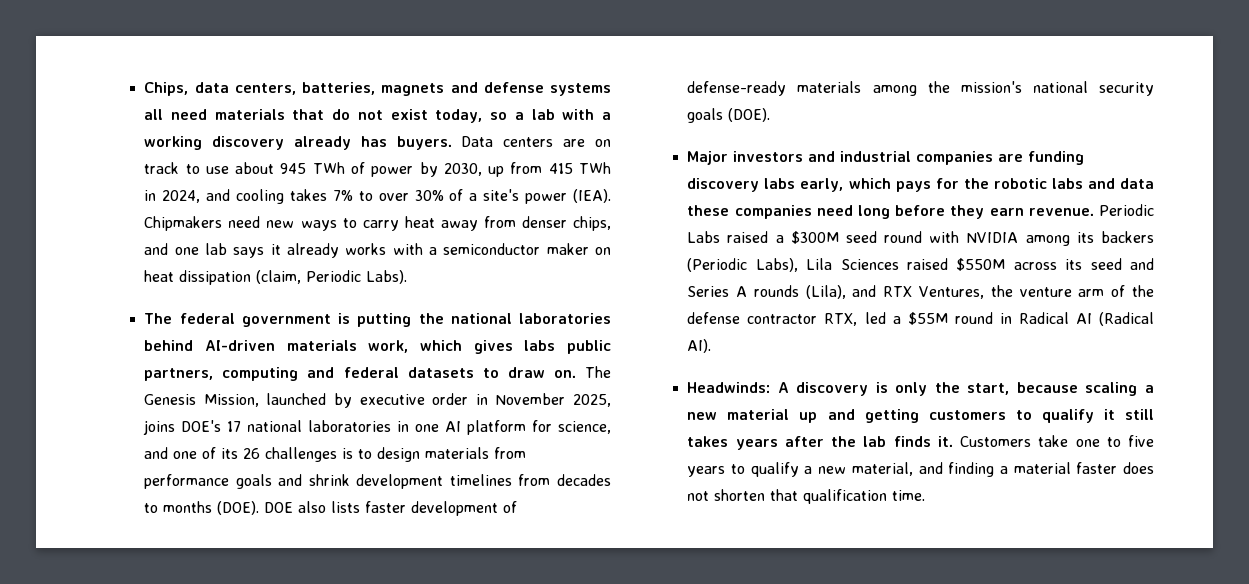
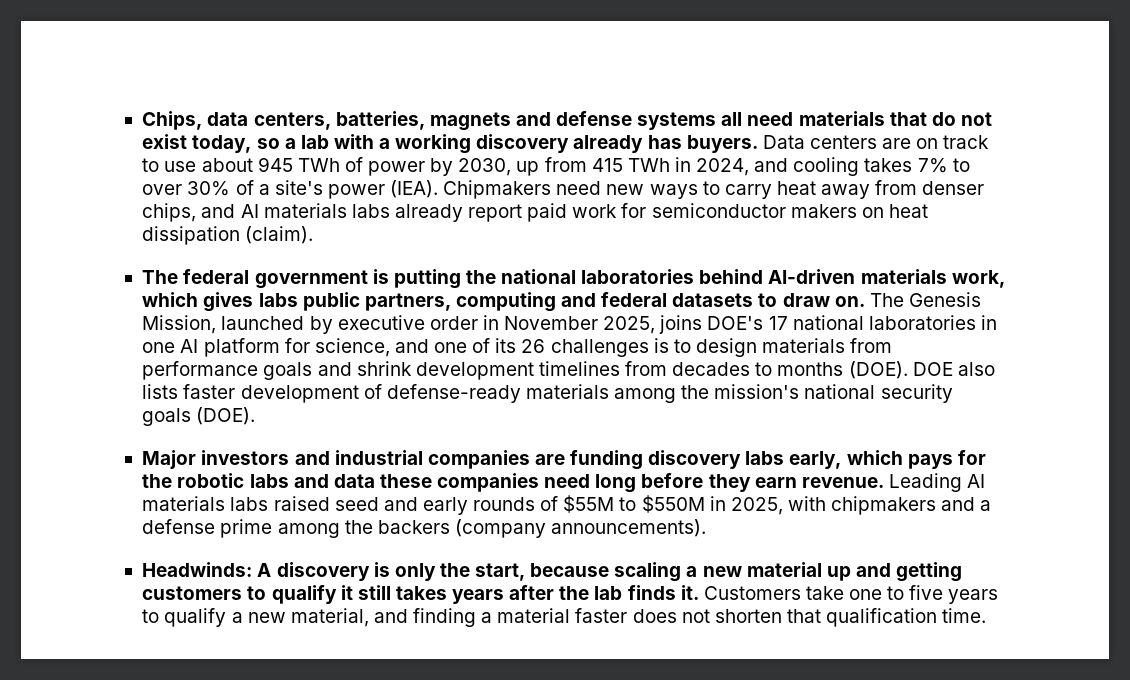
- Chipmakers need new ways to carry heat away from denser chips, and one lab says it already works with a semiconductor maker on heat dissipation (claim, Periodic Labs).
+ Chipmakers need new ways to carry heat away from denser chips, and AI materials labs already report paid work for semiconductor makers on heat dissipation (claim).
- Periodic Labs raised a $300M seed round with NVIDIA among its backers (Periodic Labs), Lila Sciences raised $550M across its seed and Series A rounds (Lila), and RTX Ventures, the venture arm of the defense contractor RTX, led a $55M round in Radical AI (Radical AI).
+ Leading AI materials labs raised seed and early rounds of $55M to $550M in 2025, with chipmakers and a defense prime among the backers (company announcements).

